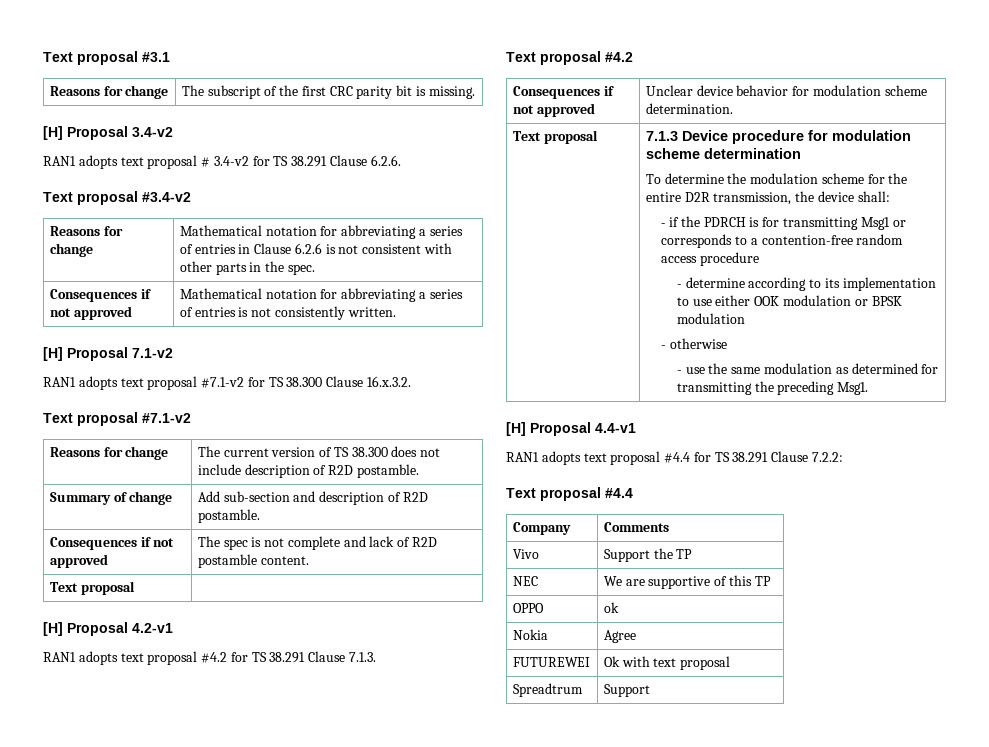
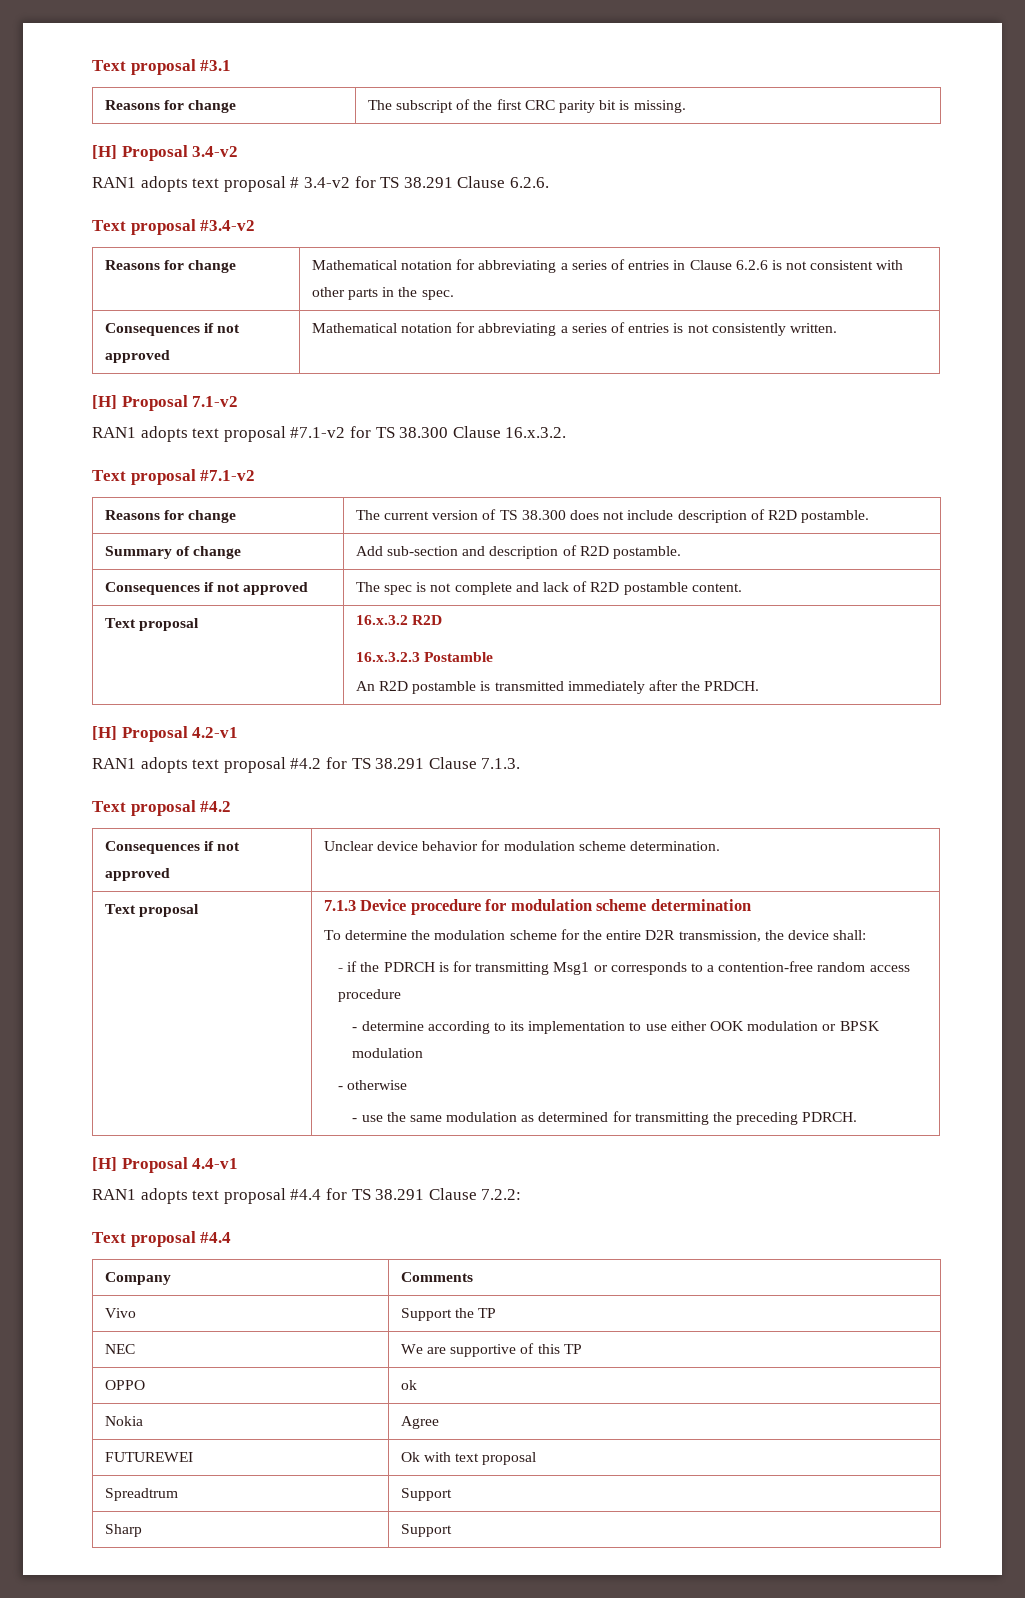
  Consequences if not approved | The spec is not complete and lack of R2D postamble content.
- Text proposal |
+ Text proposal | 16.x.3.2 R2D
+ 16.x.3.2.3 Postamble
+ An R2D postamble is transmitted immediately after the PRDCH.
- - use the same modulation as determined for transmitting the preceding Msg1.
+ - use the same modulation as determined for transmitting the preceding PDRCH.
+ Sharp | Support

